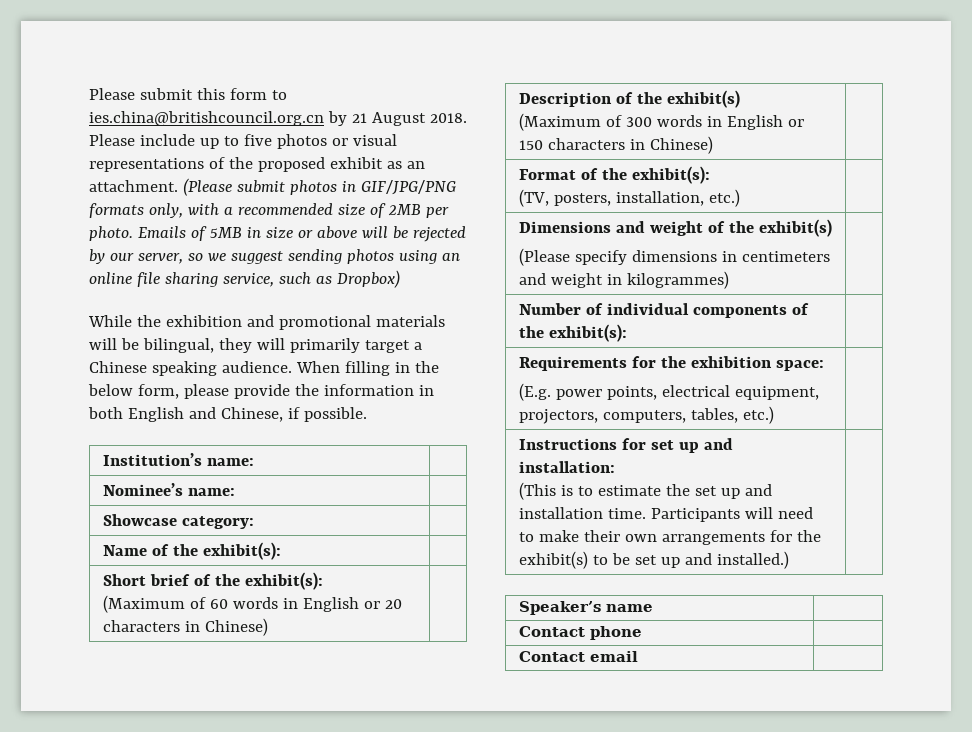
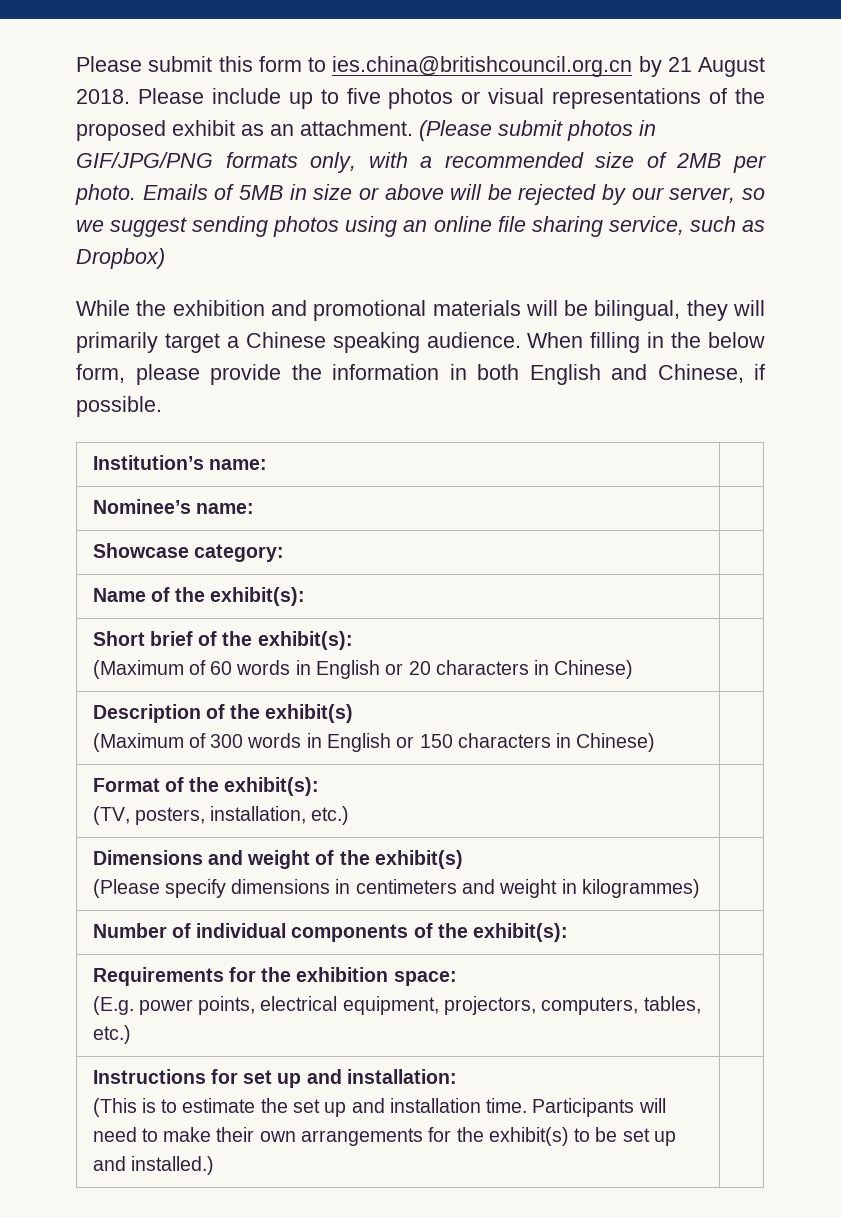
- Speaker’s name |
- Contact phone |
- Contact email |

